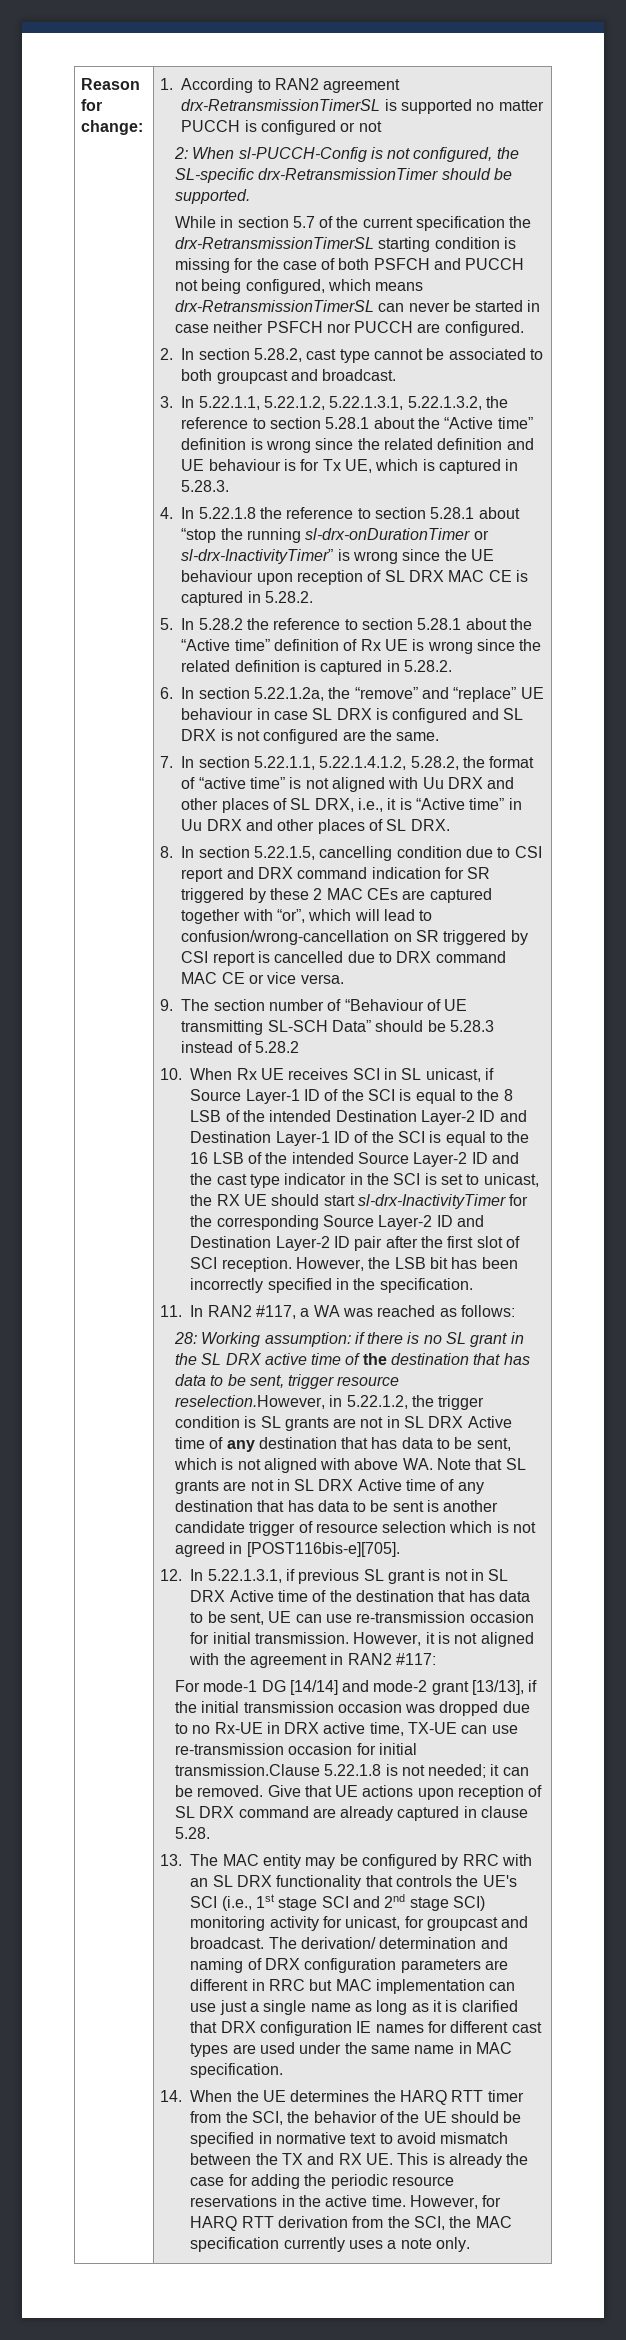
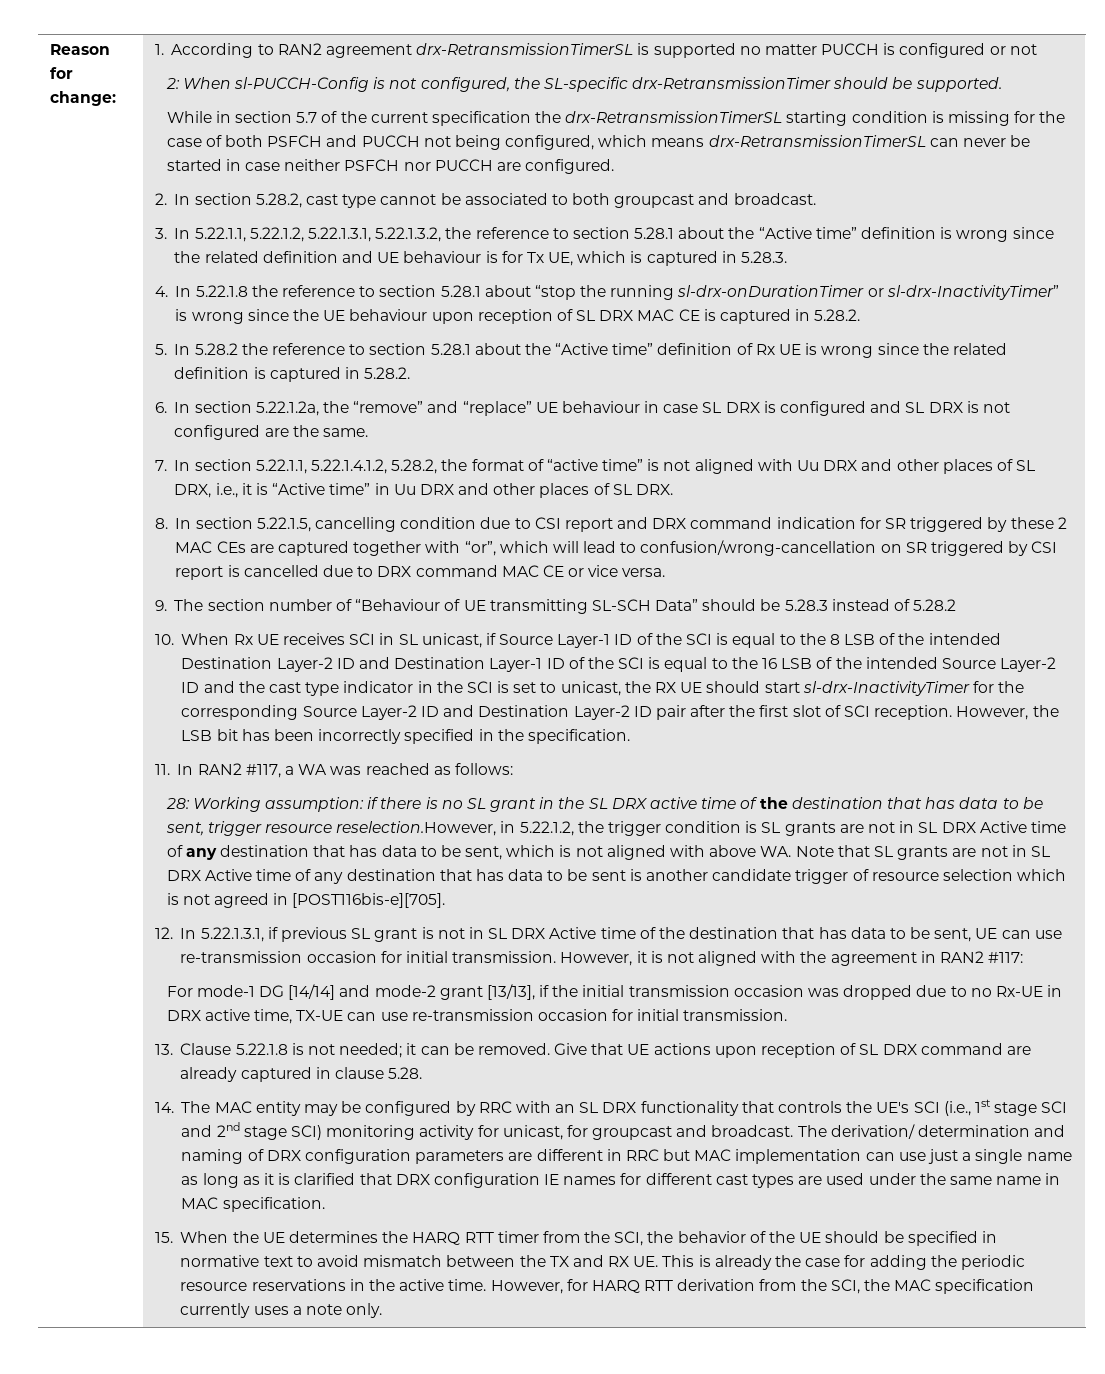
- For mode-1 DG [14/14] and mode-2 grant [13/13], if the initial transmission occasion was dropped due to no Rx-UE in DRX active time, TX-UE can use re-transmission occasion for initial transmission.Clause 5.22.1.8 is not needed; it can be removed.
+ For mode-1 DG [14/14] and mode-2 grant [13/13], if the initial transmission occasion was dropped due to no Rx-UE in DRX active time, TX-UE can use re-transmission occasion for initial transmission.
+ 13. Clause 5.22.1.8 is not needed; it can be removed.
- 13. The MAC entity may be configured by RRC with an SL DRX functionality that controls the UE's SCI (i.e., 1st stage SCI and 2nd stage SCI) monitoring activity for unicast, for groupcast and broadcast.
+ 14. The MAC entity may be configured by RRC with an SL DRX functionality that controls the UE's SCI (i.e., 1st stage SCI and 2nd stage SCI) monitoring activity for unicast, for groupcast and broadcast.
- 14. When the UE determines the HARQ RTT timer from the SCI, the behavior of the UE should be specified in normative text to avoid mismatch between the TX and RX UE. This is already the case for adding the periodic resource reservations in the active time.
+ 15. When the UE determines the HARQ RTT timer from the SCI, the behavior of the UE should be specified in normative text to avoid mismatch between the TX and RX UE. This is already the case for adding the periodic resource reservations in the active time.

